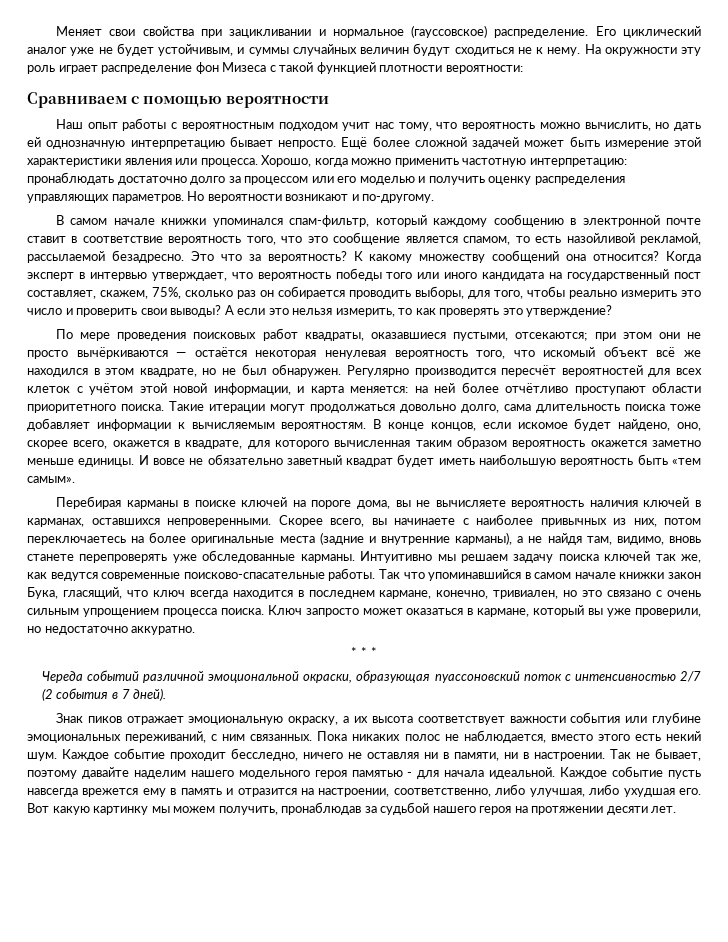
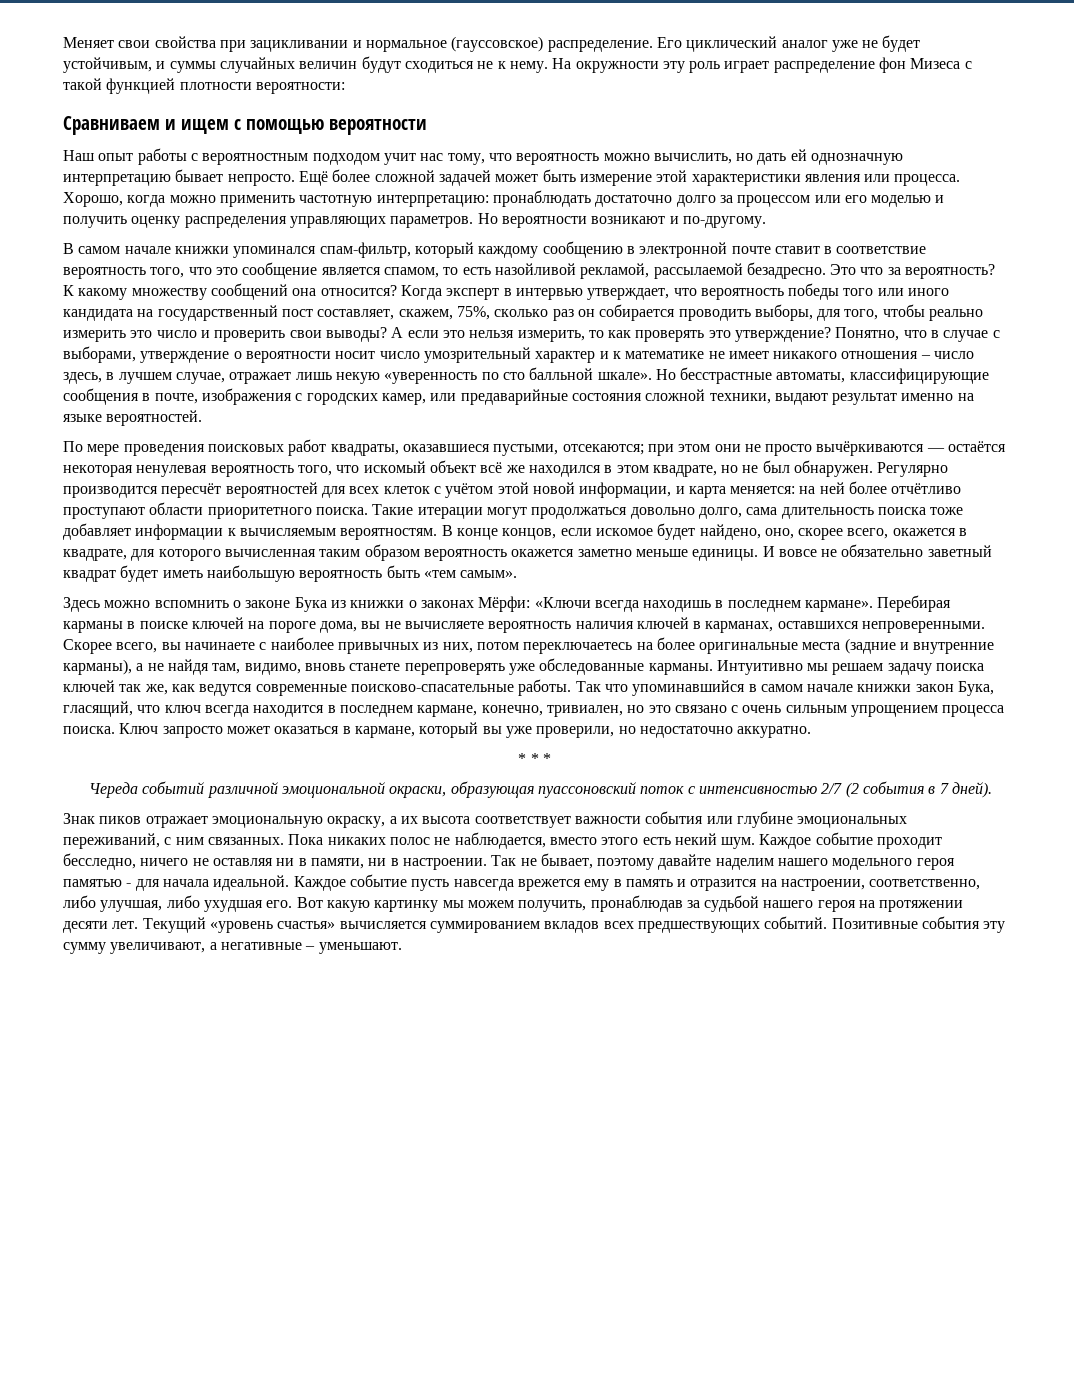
- Сравниваем с помощью вероятности
+ Сравниваем и ищем с помощью вероятности
+ Понятно, что в случае с выборами, утверждение о вероятности носит число умозрительный характер и к математике не имеет никакого отношения – число здесь, в лучшем случае, отражает лишь некую «уверенность по сто балльной шкале». Но бесстрастные автоматы, классифицирующие сообщения в почте, изображения с городских камер, или предаварийные состояния сложной техники, выдают результат именно на языке вероятностей.
+ Здесь можно вспомнить о законе Бука из книжки о законах Мёрфи: «Ключи всегда находишь в последнем кармане».
+ Текущий «уровень счастья» вычисляется суммированием вкладов всех предшествующих событий. Позитивные события эту сумму увеличивают, а негативные – уменьшают.

